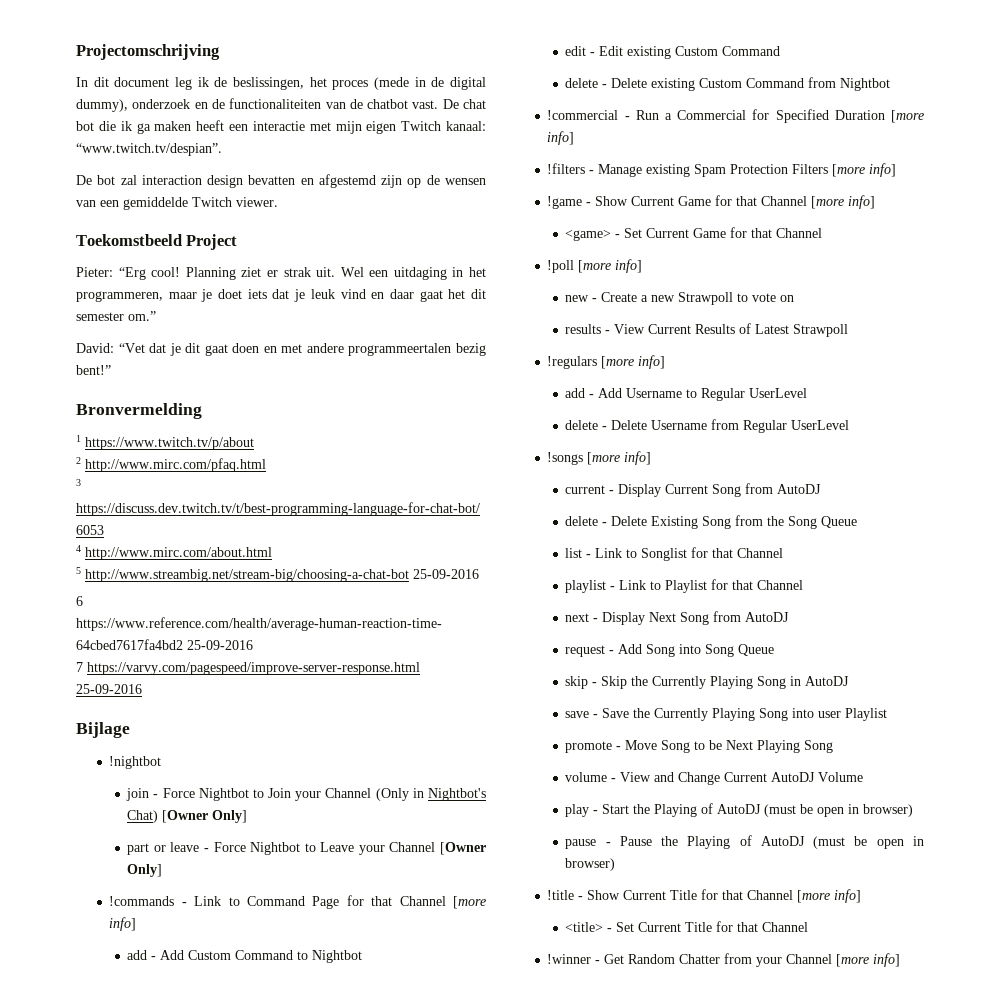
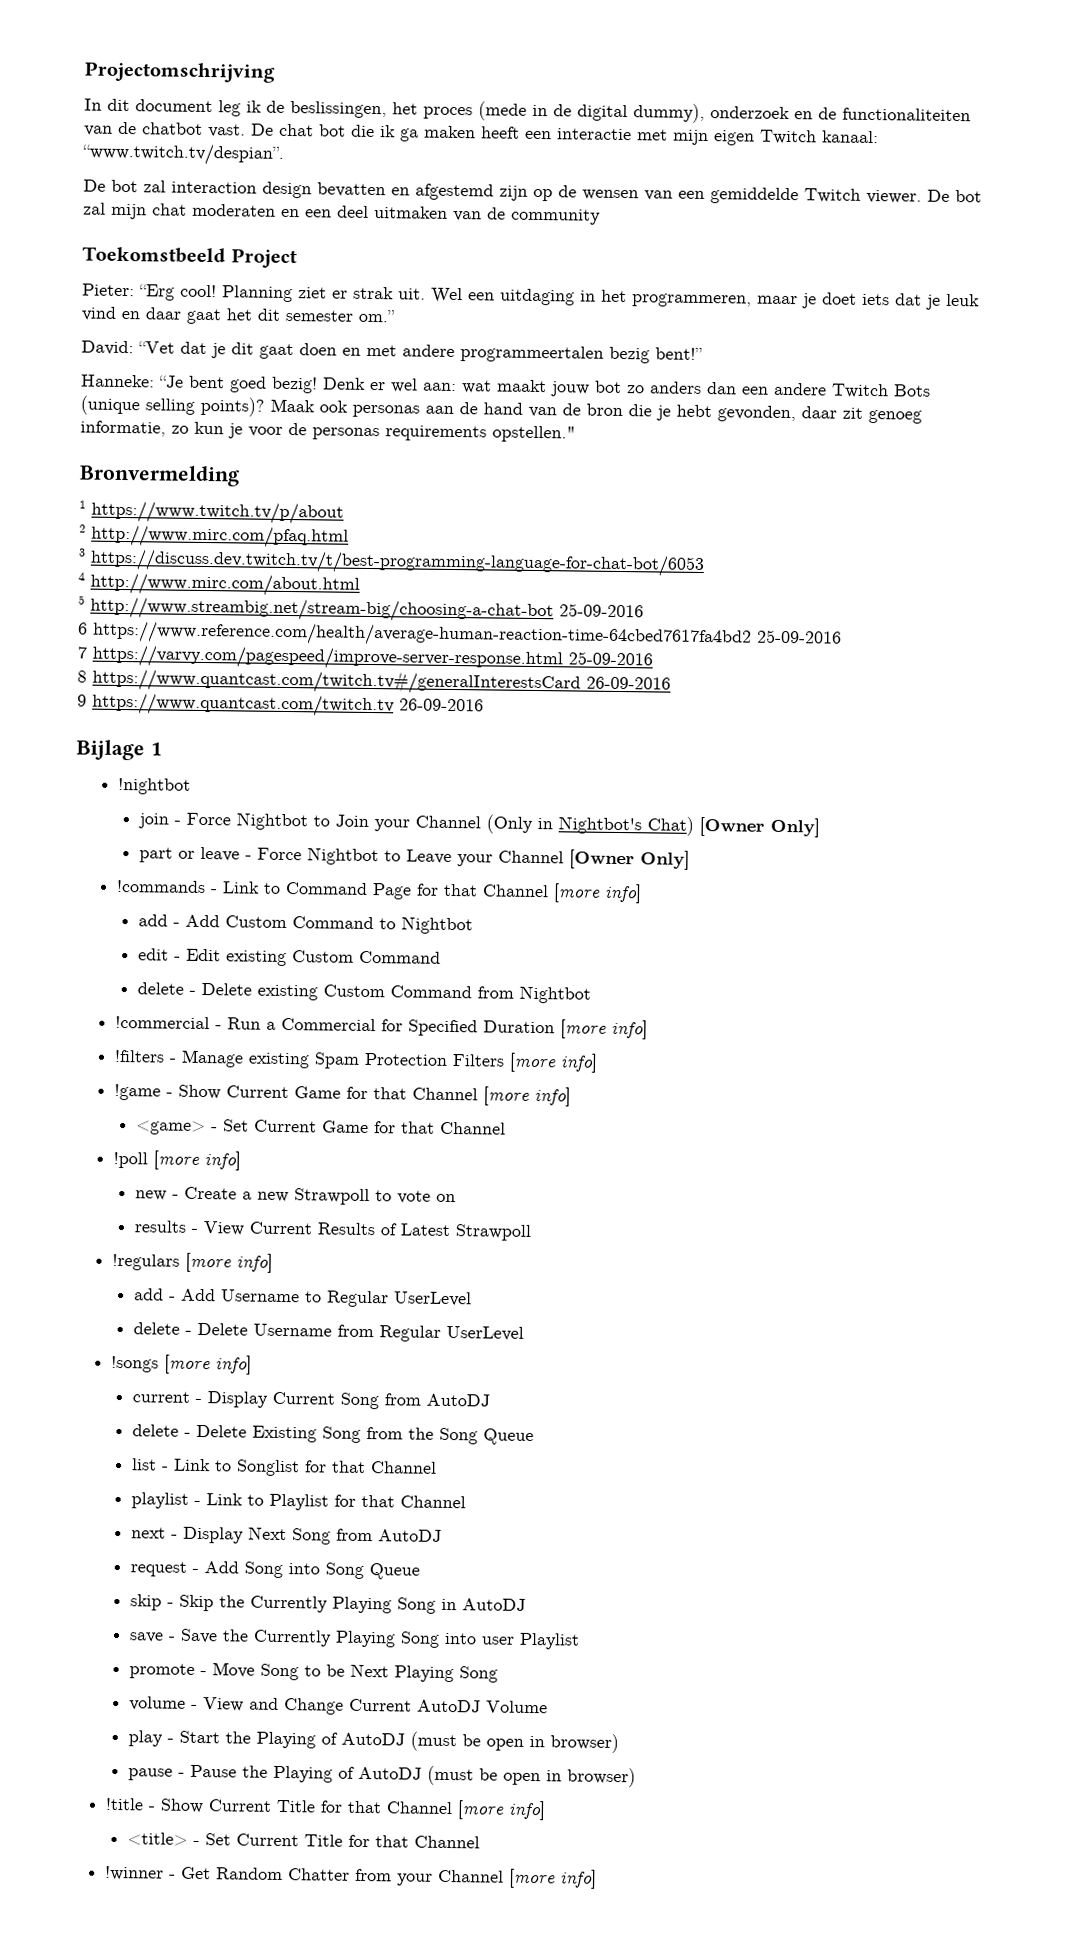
+ De bot zal mijn chat moderaten en een deel uitmaken van de community
+ Hanneke: “Je bent goed bezig! Denk er wel aan: wat maakt jouw bot zo anders dan een andere Twitch Bots (unique selling points)? Maak ook personas aan de hand van de bron die je hebt gevonden, daar zit genoeg informatie, zo kun je voor de personas requirements opstellen."
+ 8 https://www.quantcast.com/twitch.tv#/generalInterestsCard 26-09-2016
+ 9 https://www.quantcast.com/twitch.tv 26-09-2016
- Bijlage
+ Bijlage 1

